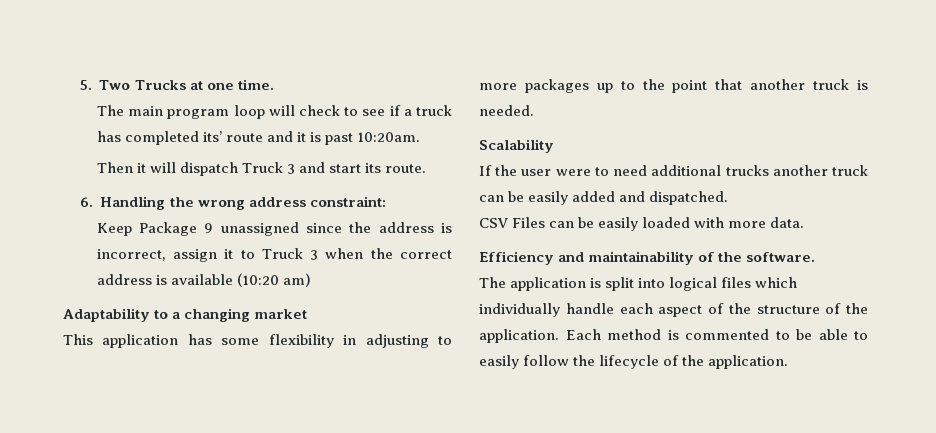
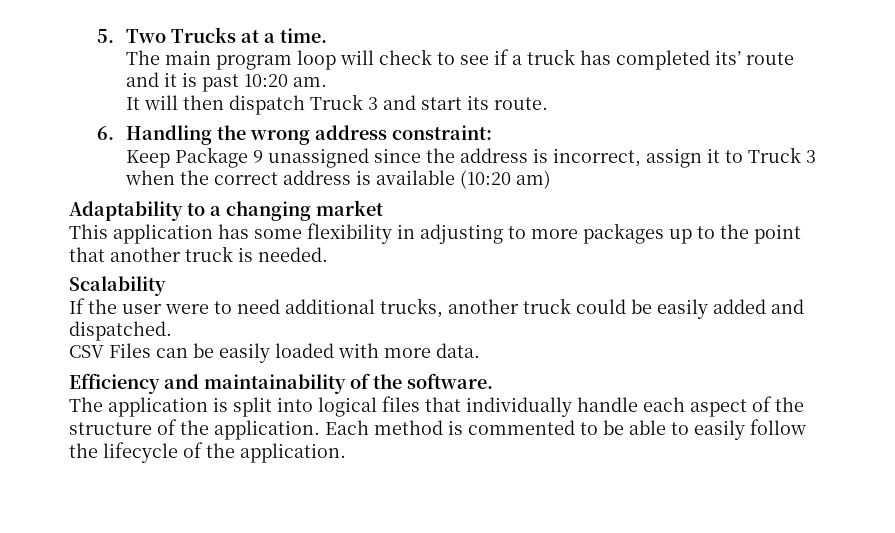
- 5. Two Trucks at one time.
+ 5. Two Trucks at a time.
- The main program loop will check to see if a truck has completed its’ route and it is past 10:20am.
- Then it will dispatch Truck 3 and start its route.
+ The main program loop will check to see if a truck has completed its’ route and it is past 10:20 am.
+ It will then dispatch Truck 3 and start its route.
- If the user were to need additional trucks another truck can be easily added and dispatched.
+ If the user were to need additional trucks, another truck could be easily added and dispatched.
- The application is split into logical files which individually handle each aspect of the structure of the application.
+ The application is split into logical files that individually handle each aspect of the structure of the application.

